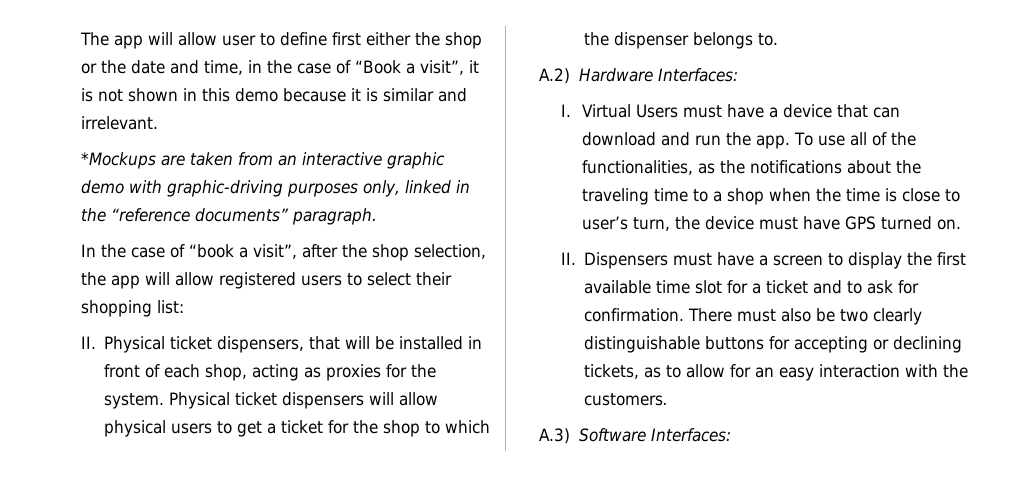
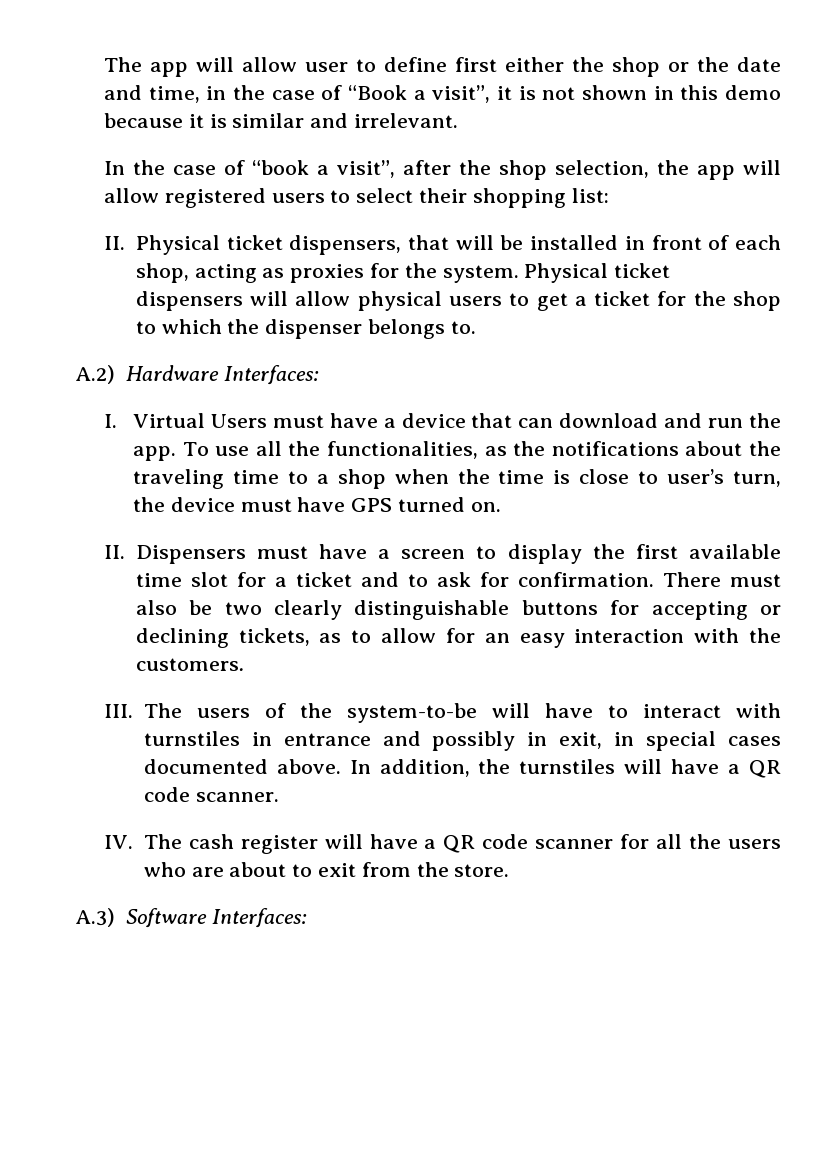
- *Mockups are taken from an interactive graphic demo with graphic-driving purposes only, linked in the “reference documents” paragraph.
- To use all of the functionalities, as the notifications about the traveling time to a shop when the time is close to user’s turn, the device must have GPS turned on.
+ To use all the functionalities, as the notifications about the traveling time to a shop when the time is close to user’s turn, the device must have GPS turned on.
+ III. The users of the system-to-be will have to interact with turnstiles in entrance and possibly in exit, in special cases documented above. In addition, the turnstiles will have a QR code scanner.
+ IV. The cash register will have a QR code scanner for all the users who are about to exit from the store.

